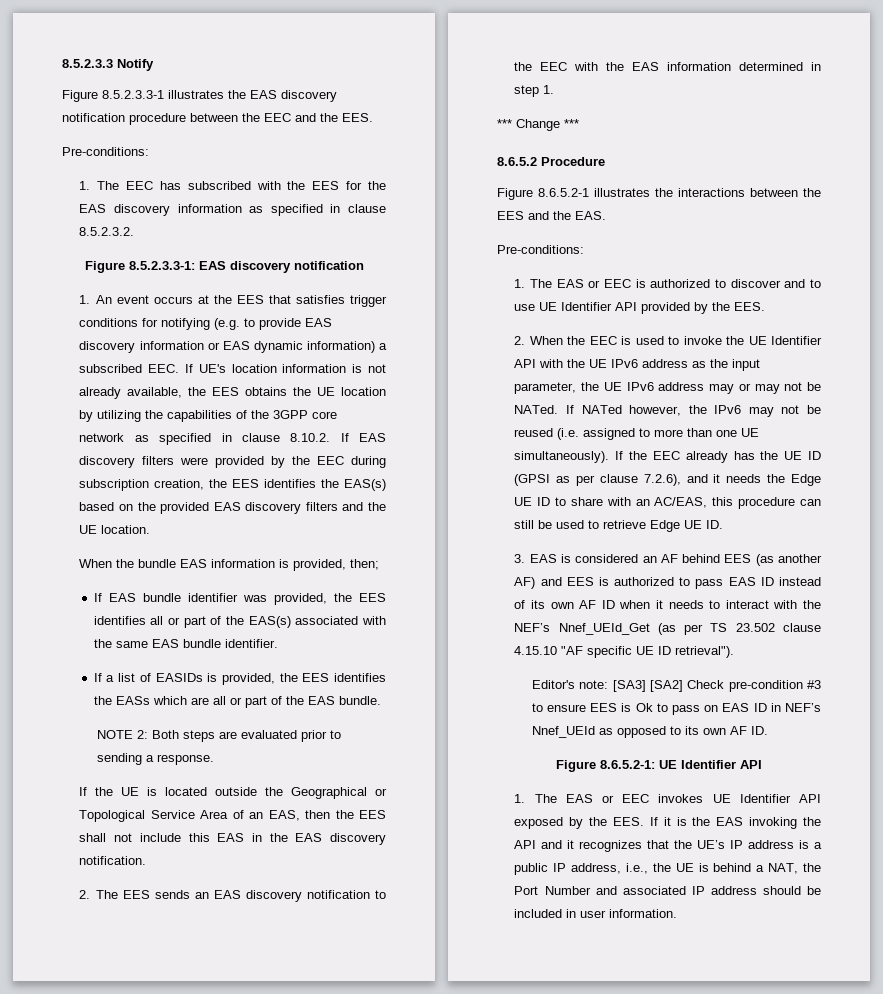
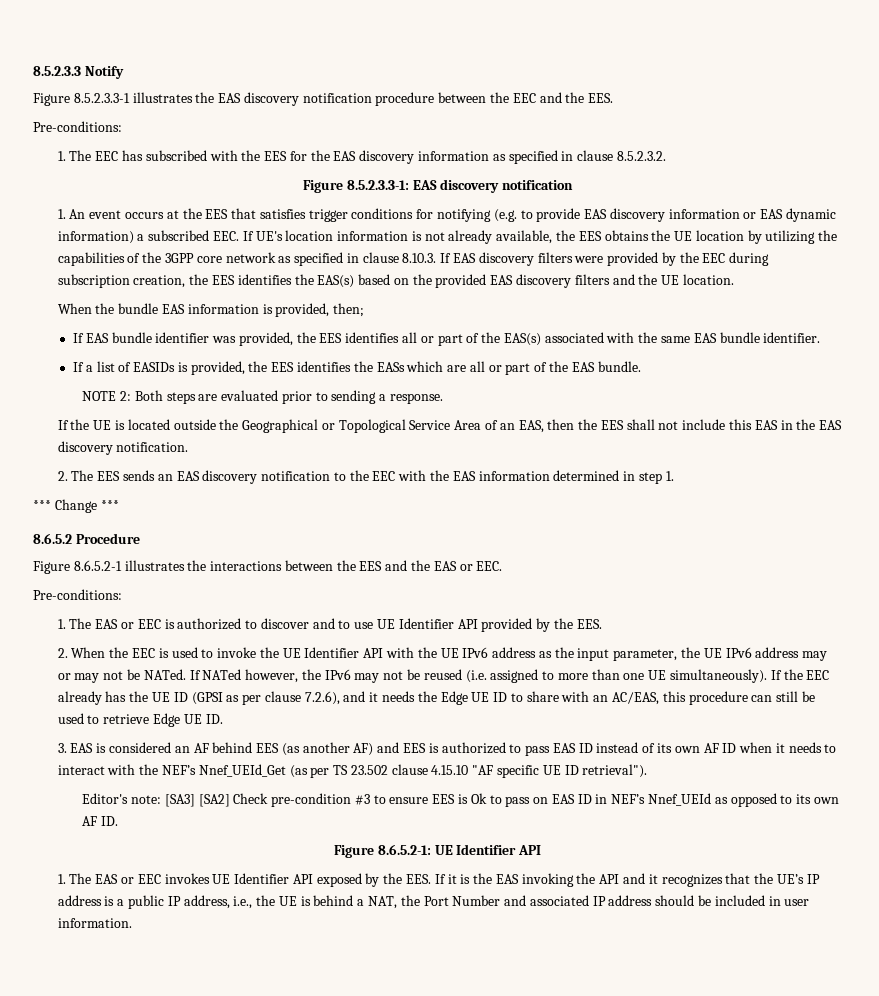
- 1. An event occurs at the EES that satisfies trigger conditions for notifying (e.g. to provide EAS discovery information or EAS dynamic information) a subscribed EEC. If UE's location information is not already available, the EES obtains the UE location by utilizing the capabilities of the 3GPP core network as specified in clause 8.10.2. If EAS discovery filters were provided by the EEC during subscription creation, the EES identifies the EAS(s) based on the provided EAS discovery filters and the UE location.
+ 1. An event occurs at the EES that satisfies trigger conditions for notifying (e.g. to provide EAS discovery information or EAS dynamic information) a subscribed EEC. If UE's location information is not already available, the EES obtains the UE location by utilizing the capabilities of the 3GPP core network as specified in clause 8.10.3. If EAS discovery filters were provided by the EEC during subscription creation, the EES identifies the EAS(s) based on the provided EAS discovery filters and the UE location.
- Figure 8.6.5.2-1 illustrates the interactions between the EES and the EAS.
+ Figure 8.6.5.2-1 illustrates the interactions between the EES and the EAS or EEC.

